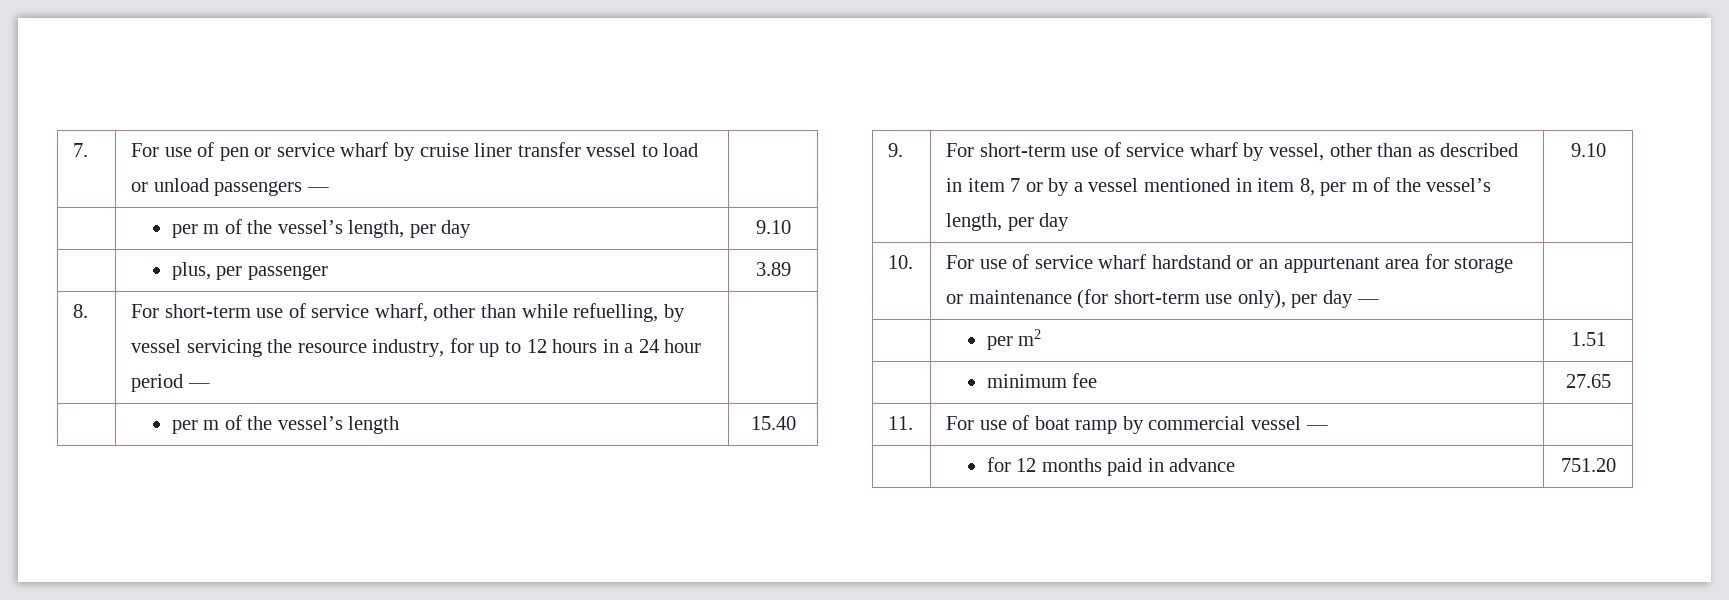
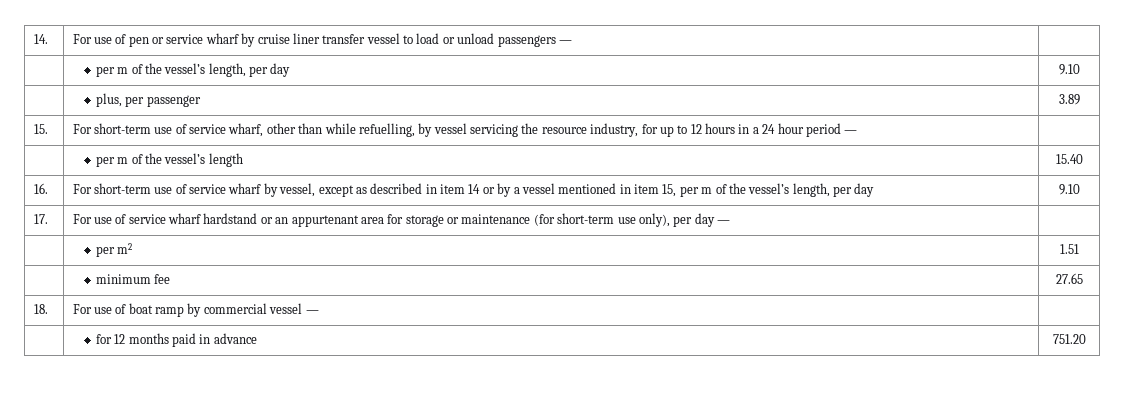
- 7. | For use of pen or service wharf by cruise liner transfer vessel to load or unload passengers — |
+ 14. | For use of pen or service wharf by cruise liner transfer vessel to load or unload passengers — |
- 8. | For short-term use of service wharf, other than while refuelling, by vessel servicing the resource industry, for up to 12 hours in a 24 hour period — |
+ 15. | For short-term use of service wharf, other than while refuelling, by vessel servicing the resource industry, for up to 12 hours in a 24 hour period — |
- 9. | For short-term use of service wharf by vessel, other than as described in item 7 or by a vessel mentioned in item 8, per m of the vessel’s length, per day | 9.10
- 10. | For use of service wharf hardstand or an appurtenant area for storage or maintenance (for short-term use only), per day — |
+ 16. | For short-term use of service wharf by vessel, except as described in item 14 or by a vessel mentioned in item 15, per m of the vessel’s length, per day | 9.10
+ 17. | For use of service wharf hardstand or an appurtenant area for storage or maintenance (for short-term use only), per day — |
- 11. | For use of boat ramp by commercial vessel — |
+ 18. | For use of boat ramp by commercial vessel — |

